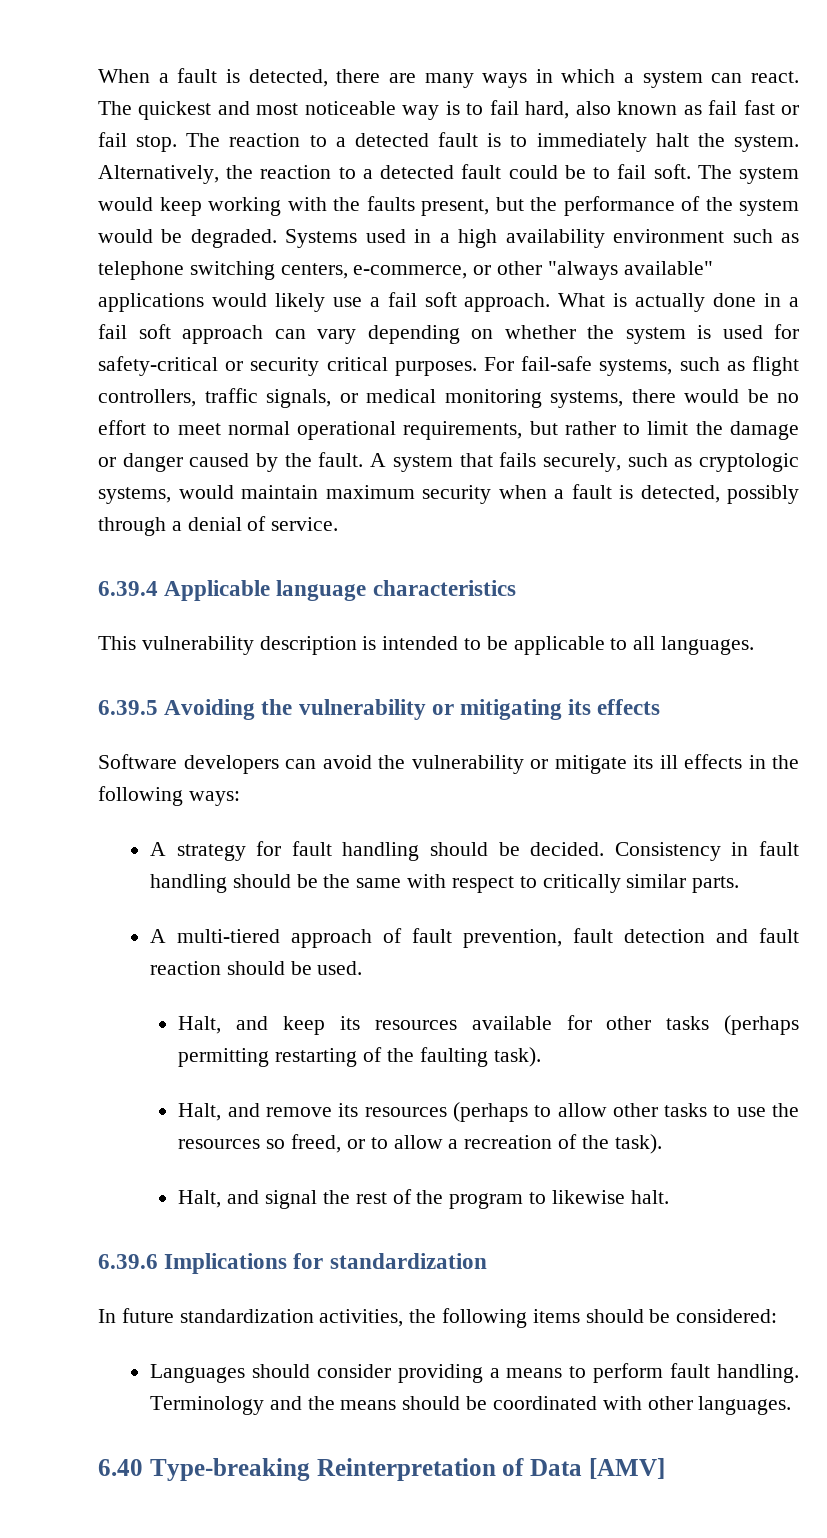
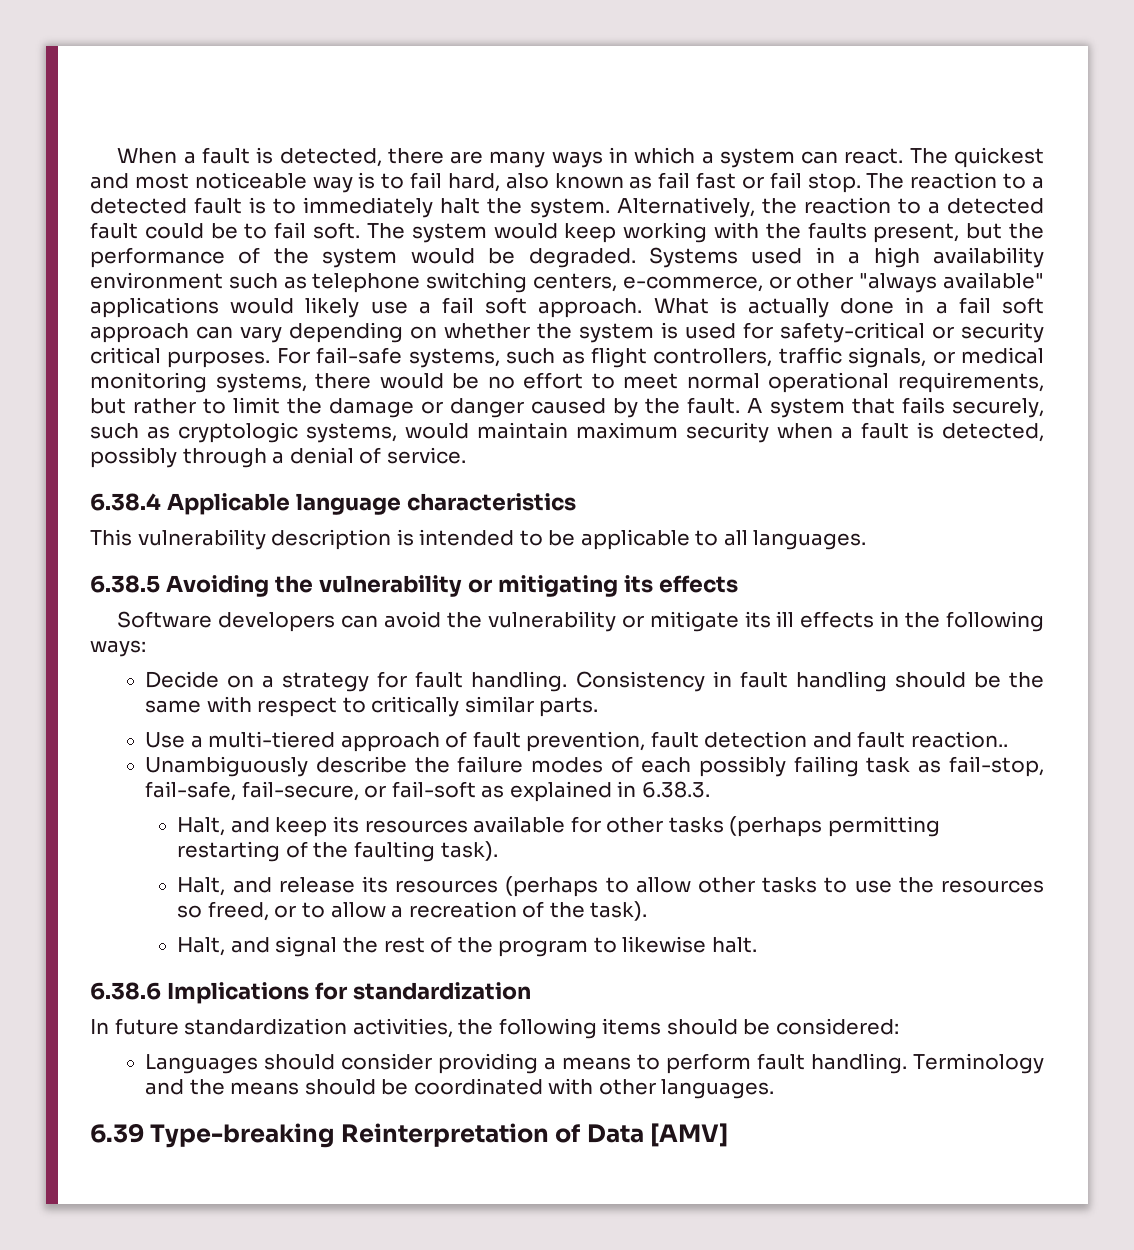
- 6.39.4 Applicable language characteristics
+ 6.38.4 Applicable language characteristics
- 6.39.5 Avoiding the vulnerability or mitigating its effects
+ 6.38.5 Avoiding the vulnerability or mitigating its effects
- A strategy for fault handling should be decided.
+ Decide on a strategy for fault handling.
- A multi-tiered approach of fault prevention, fault detection and fault reaction should be used.
+ Use a multi-tiered approach of fault prevention, fault detection and fault reaction..
+ Unambiguously describe the failure modes of each possibly failing task as fail-stop, fail-safe, fail-secure, or fail-soft as explained in 6.38.3.
- Halt, and remove its resources (perhaps to allow other tasks to use the resources so freed, or to allow a recreation of the task).
+ Halt, and release its resources (perhaps to allow other tasks to use the resources so freed, or to allow a recreation of the task).
- 6.39.6 Implications for standardization
+ 6.38.6 Implications for standardization
- 6.40 Type-breaking Reinterpretation of Data [AMV]
+ 6.39 Type-breaking Reinterpretation of Data [AMV]

